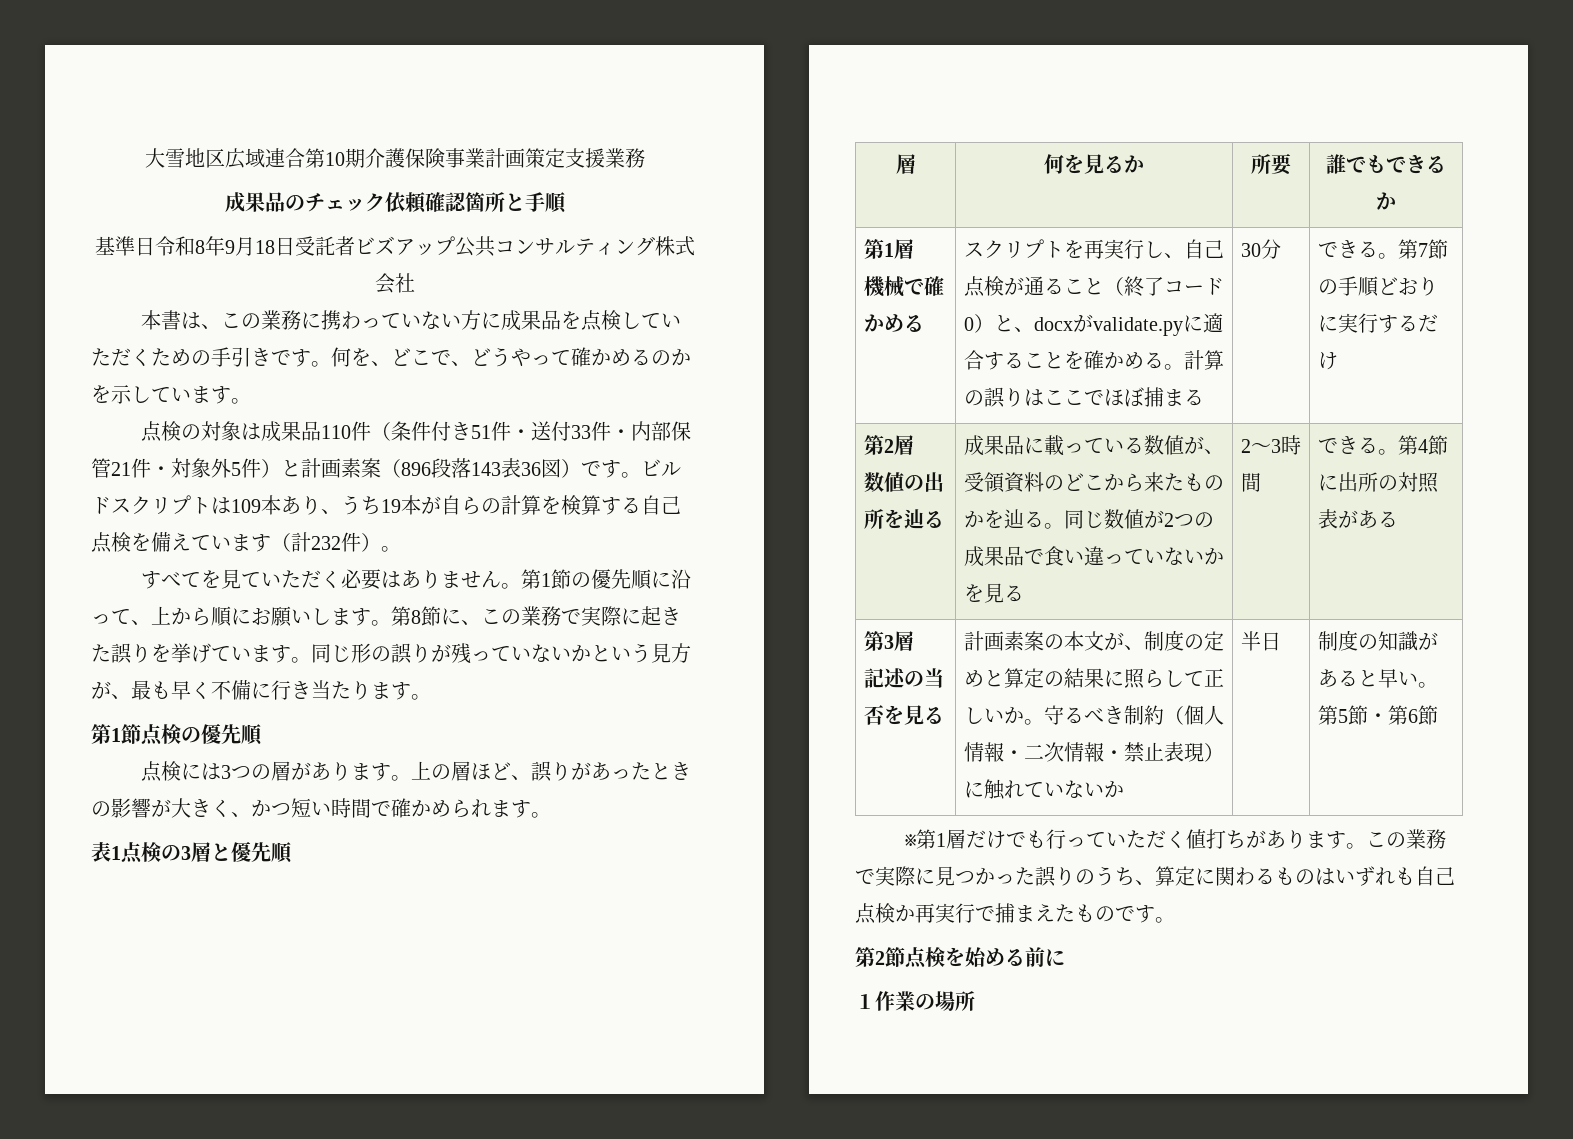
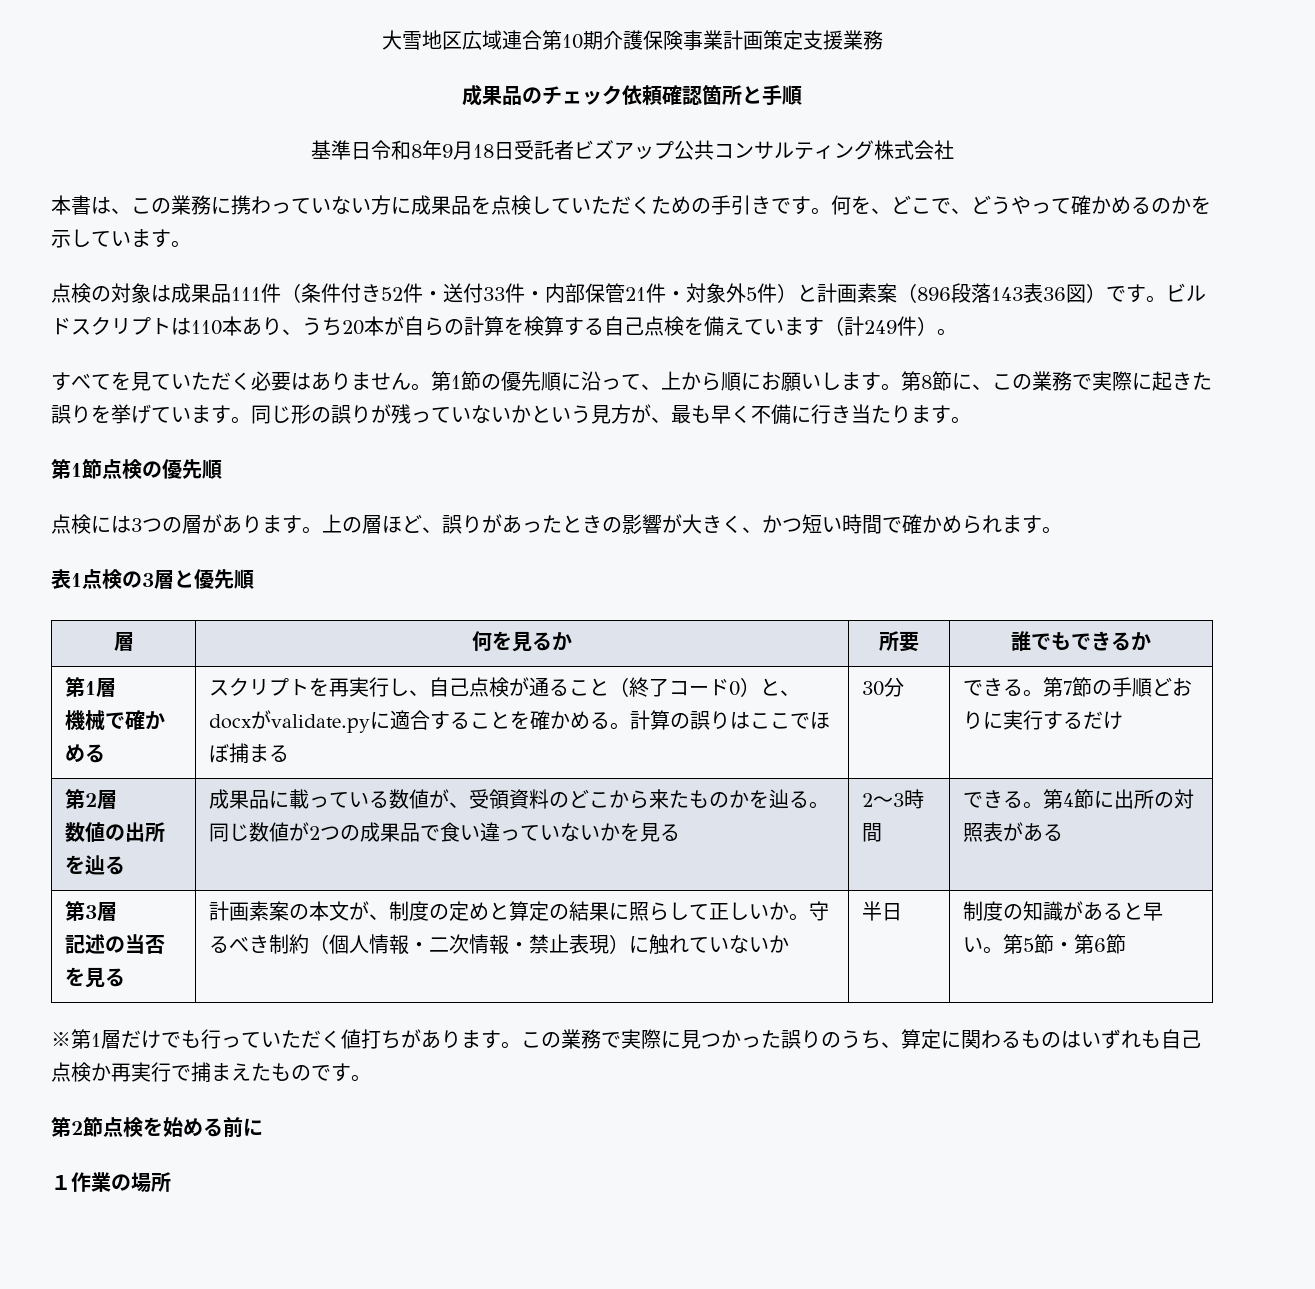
- 点検の対象は成果品110件（条件付き51件・送付33件・内部保管21件・対象外5件）と計画素案（896段落143表36図）です。
+ 点検の対象は成果品111件（条件付き52件・送付33件・内部保管21件・対象外5件）と計画素案（896段落143表36図）です。
- ビルドスクリプトは109本あり、うち19本が自らの計算を検算する自己点検を備えています（計232件）。
+ ビルドスクリプトは110本あり、うち20本が自らの計算を検算する自己点検を備えています（計249件）。

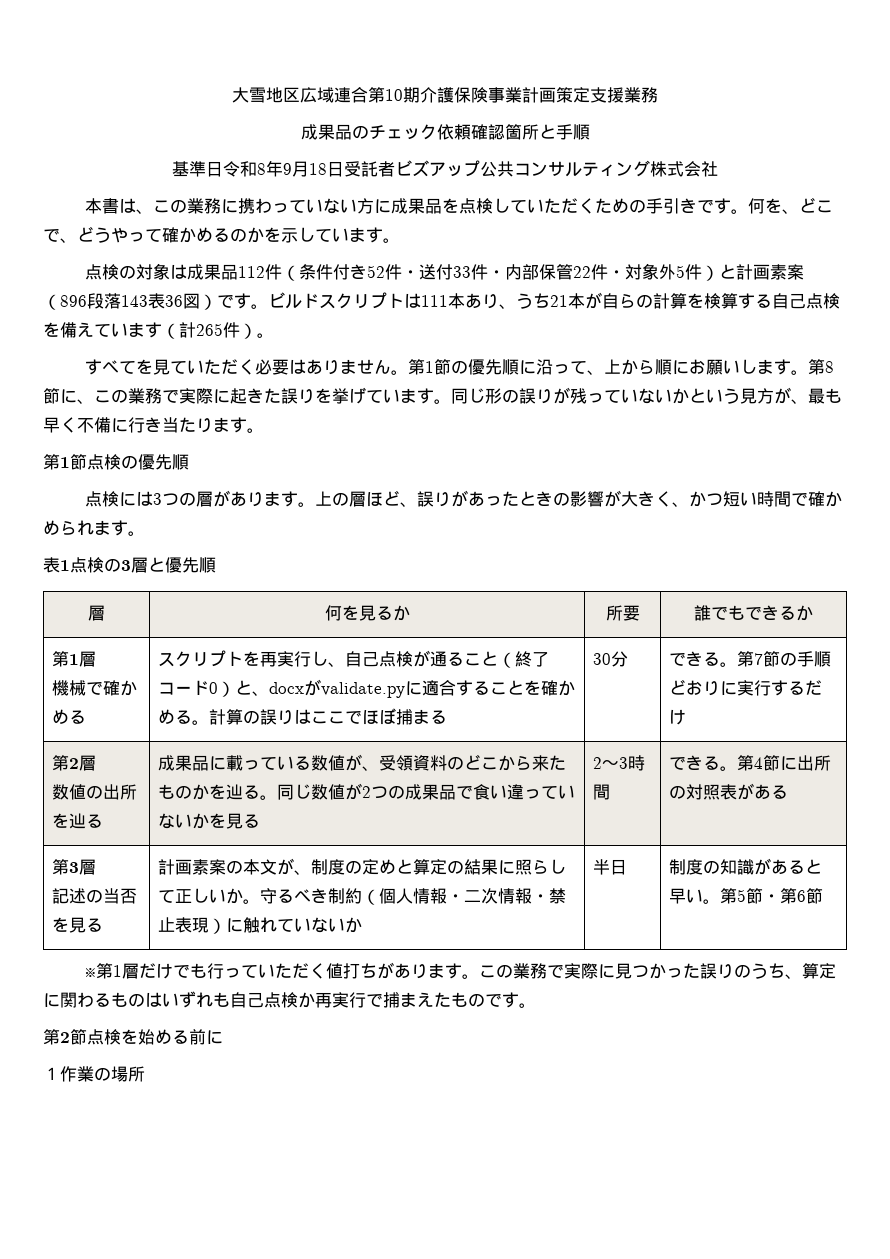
- 点検の対象は成果品111件（条件付き52件・送付33件・内部保管21件・対象外5件）と計画素案（896段落143表36図）です。
+ 点検の対象は成果品112件（条件付き52件・送付33件・内部保管22件・対象外5件）と計画素案（896段落143表36図）です。
- ビルドスクリプトは110本あり、うち20本が自らの計算を検算する自己点検を備えています（計249件）。
+ ビルドスクリプトは111本あり、うち21本が自らの計算を検算する自己点検を備えています（計265件）。

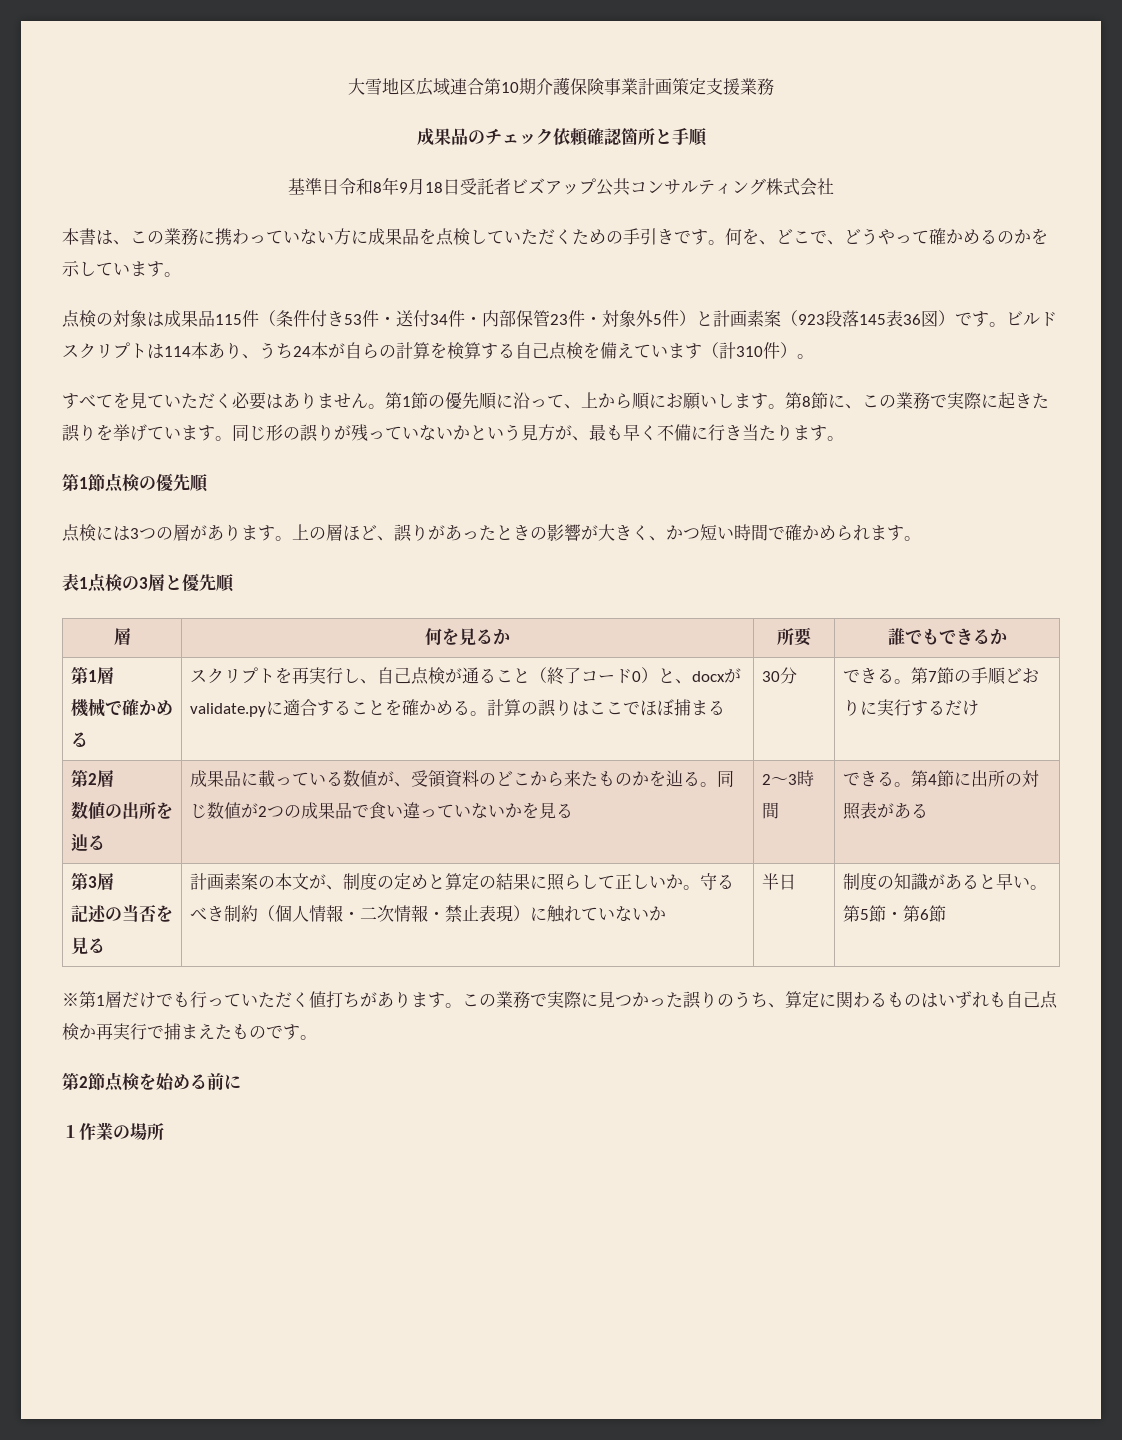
- 点検の対象は成果品112件（条件付き52件・送付33件・内部保管22件・対象外5件）と計画素案（896段落143表36図）です。
+ 点検の対象は成果品115件（条件付き53件・送付34件・内部保管23件・対象外5件）と計画素案（923段落145表36図）です。
- ビルドスクリプトは111本あり、うち21本が自らの計算を検算する自己点検を備えています（計265件）。
+ ビルドスクリプトは114本あり、うち24本が自らの計算を検算する自己点検を備えています（計310件）。

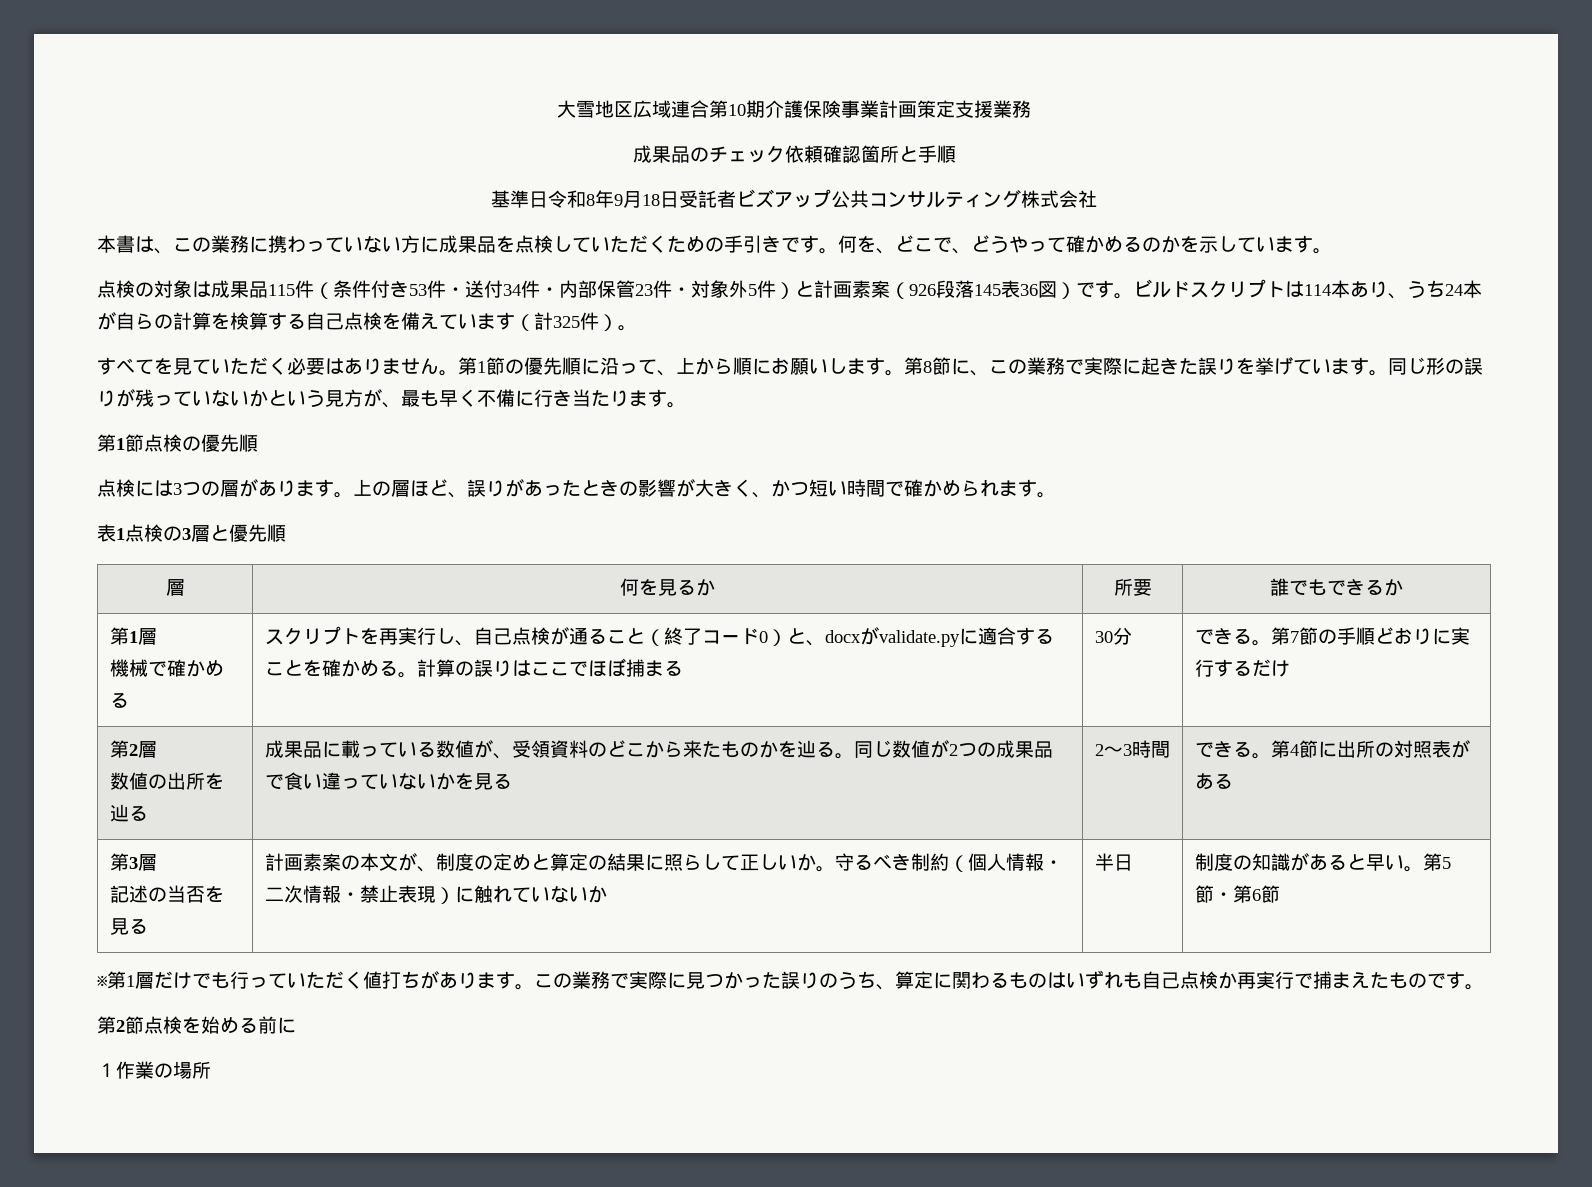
- 点検の対象は成果品115件（条件付き53件・送付34件・内部保管23件・対象外5件）と計画素案（923段落145表36図）です。
+ 点検の対象は成果品115件（条件付き53件・送付34件・内部保管23件・対象外5件）と計画素案（926段落145表36図）です。
- ビルドスクリプトは114本あり、うち24本が自らの計算を検算する自己点検を備えています（計310件）。
+ ビルドスクリプトは114本あり、うち24本が自らの計算を検算する自己点検を備えています（計325件）。

